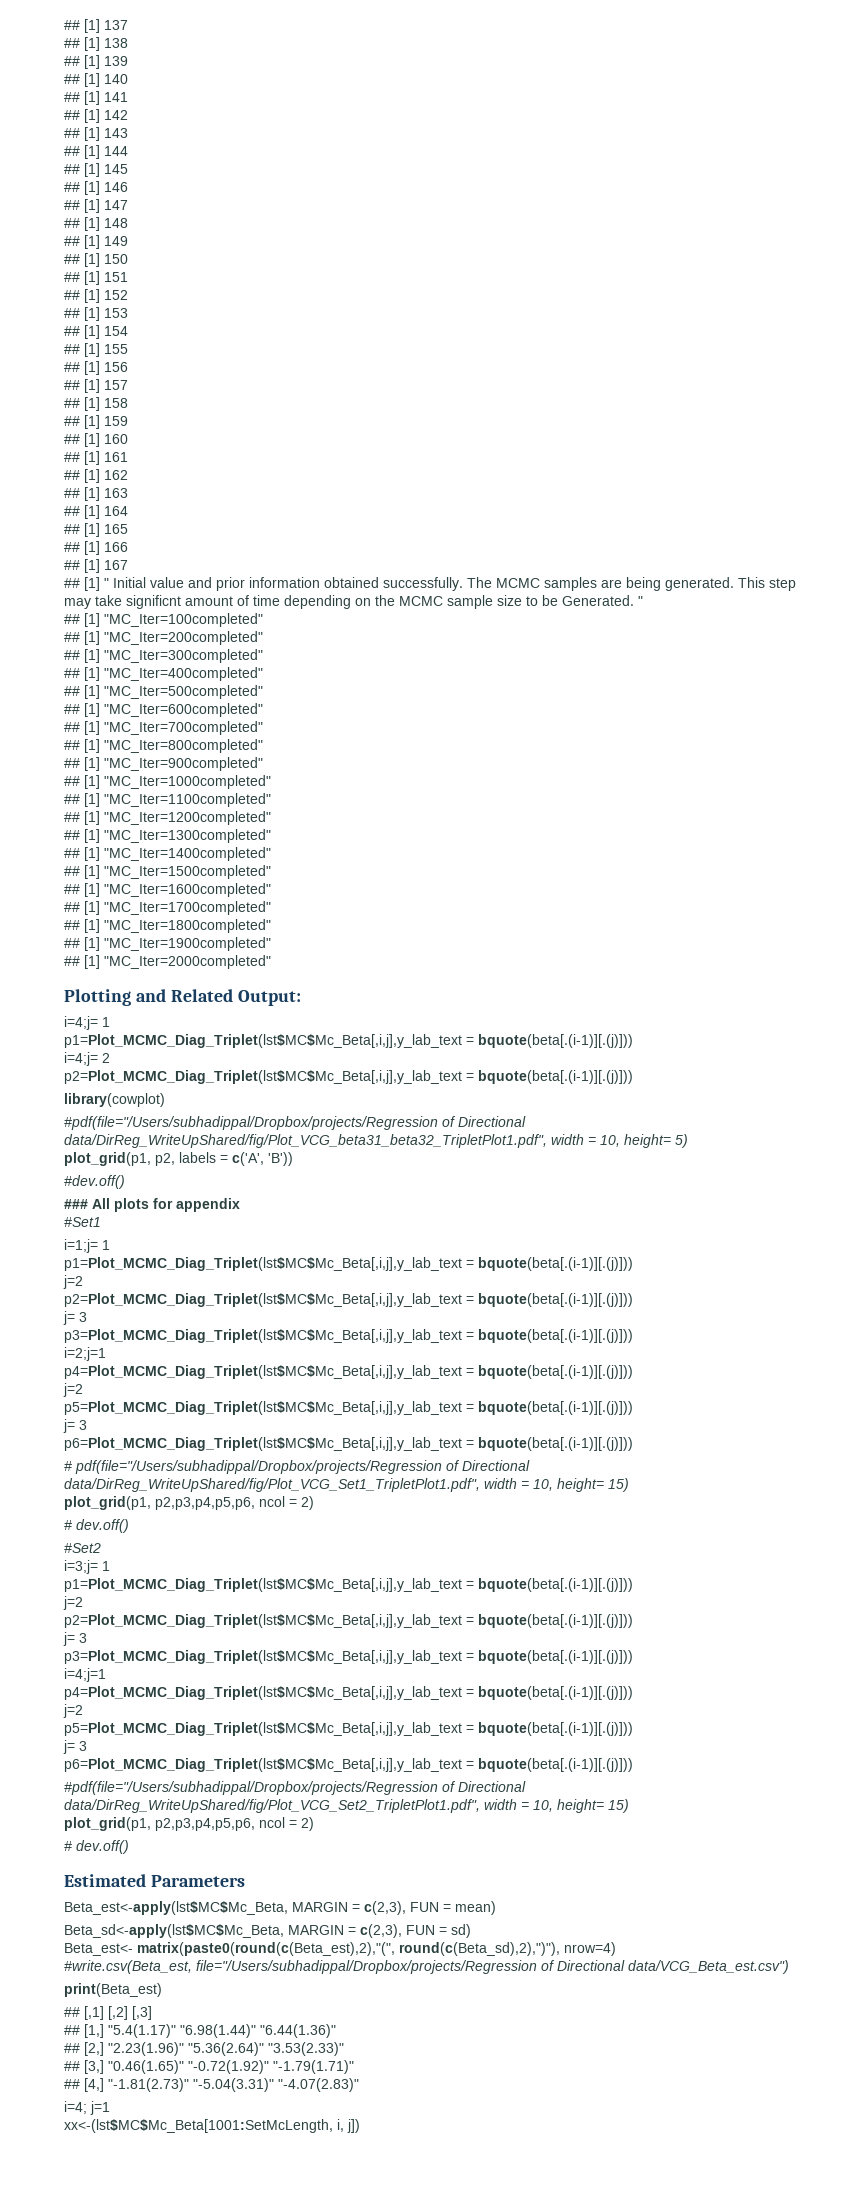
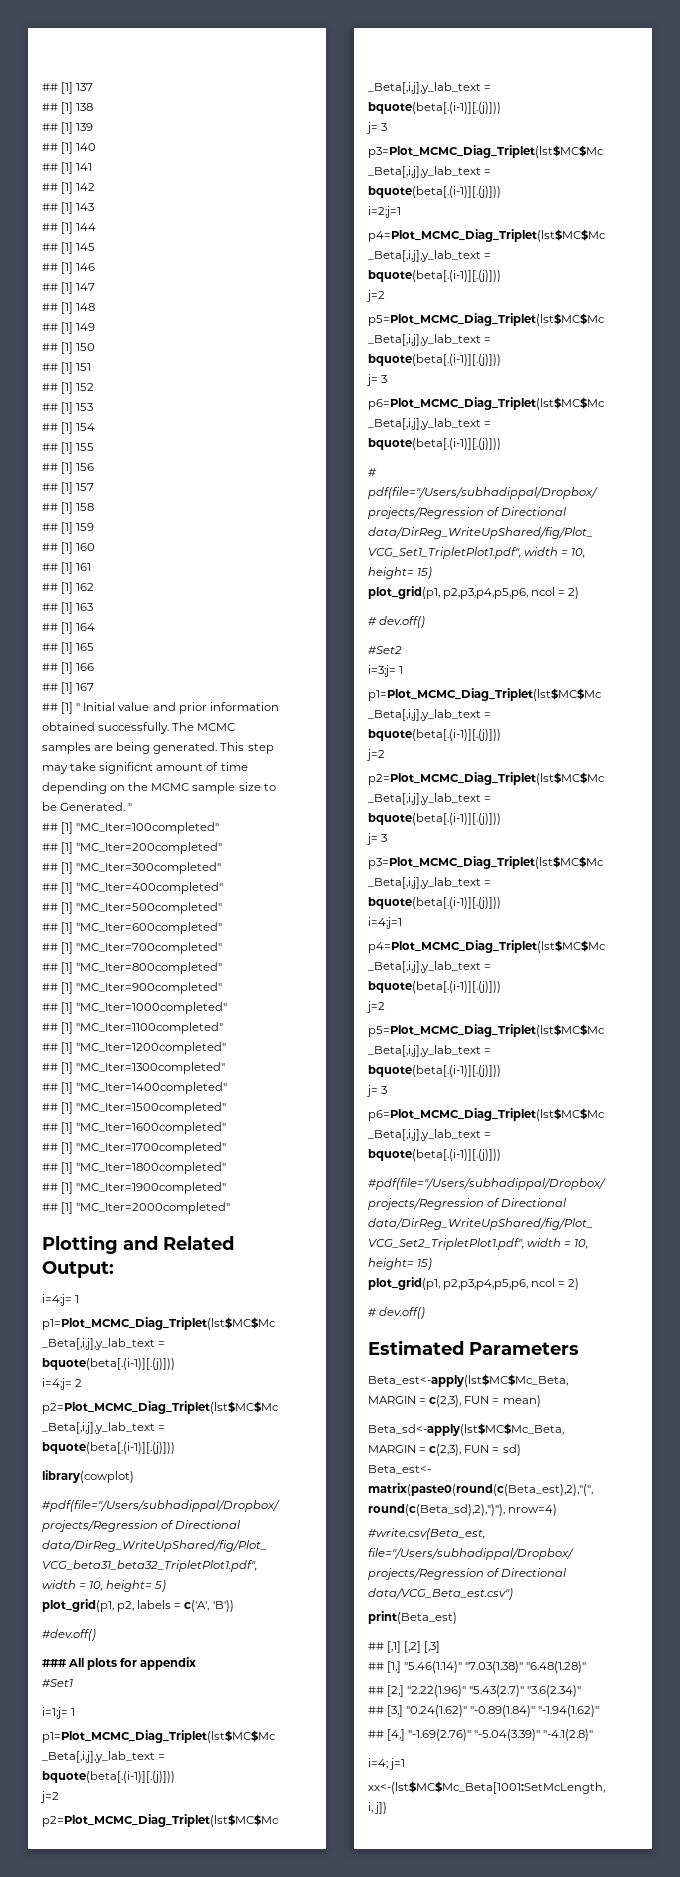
- ## [1,] "5.4(1.17)" "6.98(1.44)" "6.44(1.36)"
+ ## [1,] "5.46(1.14)" "7.03(1.38)" "6.48(1.28)"
- ## [2,] "2.23(1.96)" "5.36(2.64)" "3.53(2.33)"
+ ## [2,] "2.22(1.96)" "5.43(2.7)" "3.6(2.34)"
- ## [3,] "0.46(1.65)" "-0.72(1.92)" "-1.79(1.71)"
+ ## [3,] "0.24(1.62)" "-0.89(1.84)" "-1.94(1.62)"
- ## [4,] "-1.81(2.73)" "-5.04(3.31)" "-4.07(2.83)"
+ ## [4,] "-1.69(2.76)" "-5.04(3.39)" "-4.1(2.8)"

